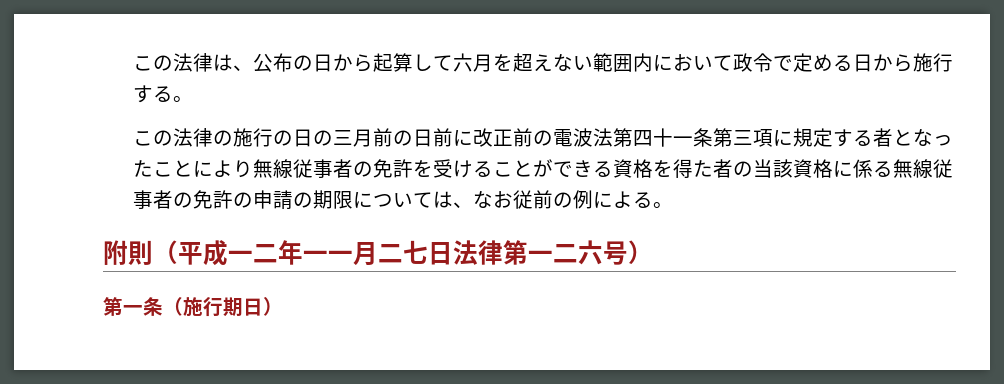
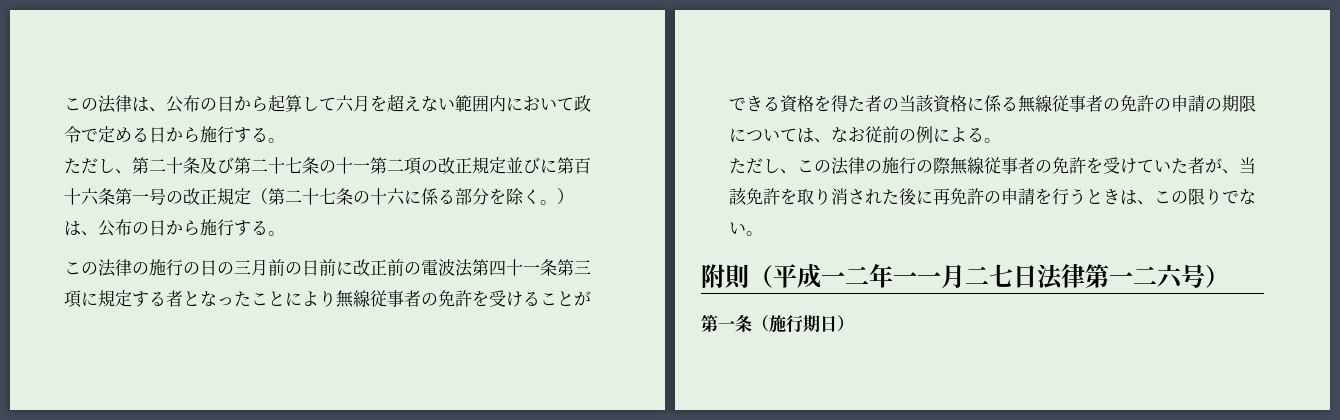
+ ただし、第二十条及び第二十七条の十一第二項の改正規定並びに第百十六条第一号の改正規定（第二十七条の十六に係る部分を除く。）は、公布の日から施行する。
+ ただし、この法律の施行の際無線従事者の免許を受けていた者が、当該免許を取り消された後に再免許の申請を行うときは、この限りでない。

